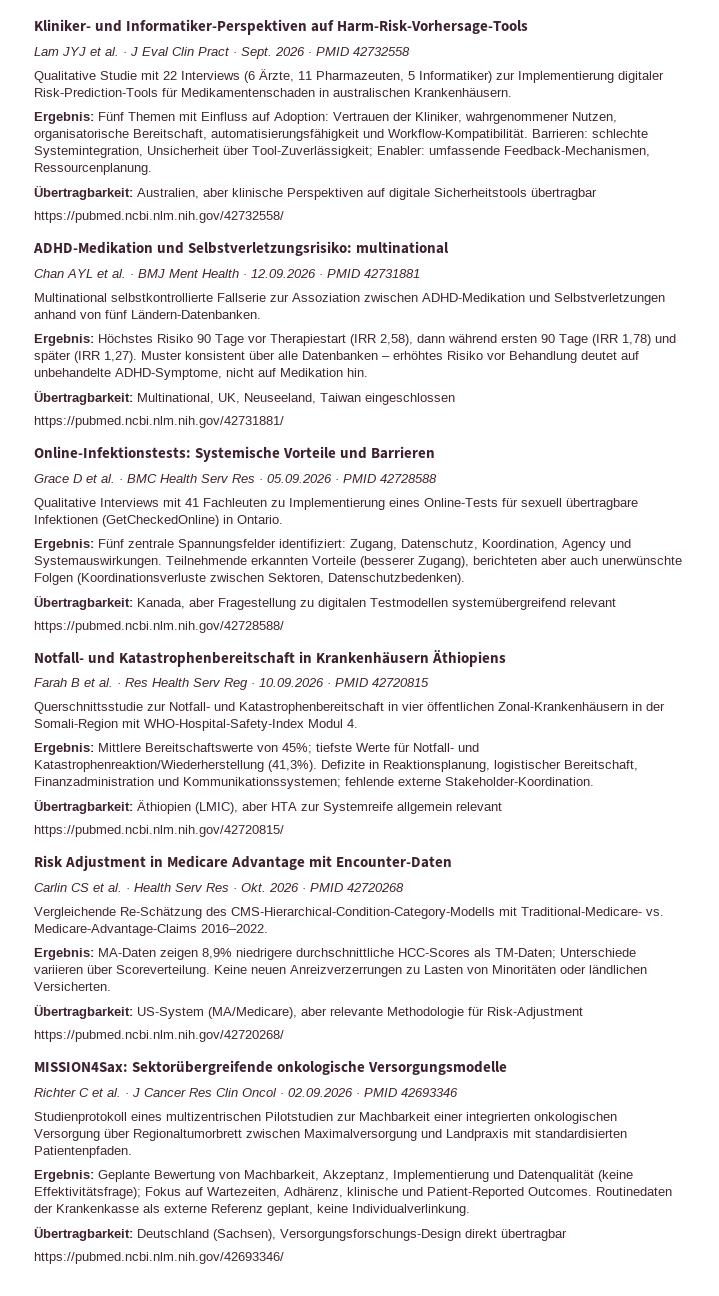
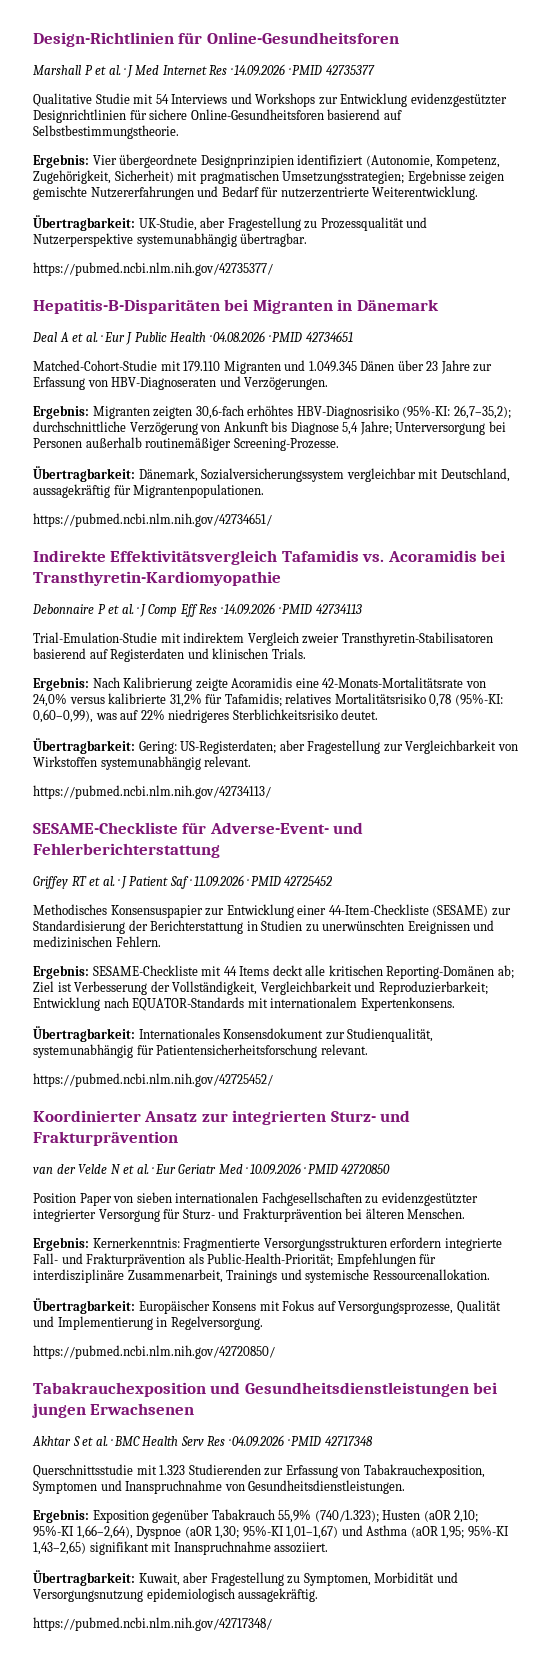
- Kliniker- und Informatiker-Perspektiven auf Harm-Risk-Vorhersage-Tools
- Lam JYJ et al. · J Eval Clin Pract · Sept. 2026 · PMID 42732558
+ Design-Richtlinien für Online-Gesundheitsforen
+ Marshall P et al. · J Med Internet Res · 14.09.2026 · PMID 42735377
- Qualitative Studie mit 22 Interviews (6 Ärzte, 11 Pharmazeuten, 5 Informatiker) zur Implementierung digitaler Risk-Prediction-Tools für Medikamentenschaden in australischen Krankenhäusern.
- Ergebnis: Fünf Themen mit Einfluss auf Adoption: Vertrauen der Kliniker, wahrgenommener Nutzen, organisatorische Bereitschaft, automatisierungsfähigkeit und Workflow-Kompatibilität. Barrieren: schlechte Systemintegration, Unsicherheit über Tool-Zuverlässigkeit; Enabler: umfassende Feedback-Mechanismen, Ressourcenplanung.
- Übertragbarkeit: Australien, aber klinische Perspektiven auf digitale Sicherheitstools übertragbar
- https://pubmed.ncbi.nlm.nih.gov/42732558/
- ADHD-Medikation und Selbstverletzungsrisiko: multinational
- Chan AYL et al. · BMJ Ment Health · 12.09.2026 · PMID 42731881
- Multinational selbstkontrollierte Fallserie zur Assoziation zwischen ADHD-Medikation und Selbstverletzungen anhand von fünf Ländern-Datenbanken.
- Ergebnis: Höchstes Risiko 90 Tage vor Therapiestart (IRR 2,58), dann während ersten 90 Tage (IRR 1,78) und später (IRR 1,27). Muster konsistent über alle Datenbanken – erhöhtes Risiko vor Behandlung deutet auf unbehandelte ADHD-Symptome, nicht auf Medikation hin.
- Übertragbarkeit: Multinational, UK, Neuseeland, Taiwan eingeschlossen
- https://pubmed.ncbi.nlm.nih.gov/42731881/
- Online-Infektionstests: Systemische Vorteile und Barrieren
- Grace D et al. · BMC Health Serv Res · 05.09.2026 · PMID 42728588
- Qualitative Interviews mit 41 Fachleuten zu Implementierung eines Online-Tests für sexuell übertragbare Infektionen (GetCheckedOnline) in Ontario.
- Ergebnis: Fünf zentrale Spannungsfelder identifiziert: Zugang, Datenschutz, Koordination, Agency und Systemauswirkungen. Teilnehmende erkannten Vorteile (besserer Zugang), berichteten aber auch unerwünschte Folgen (Koordinationsverluste zwischen Sektoren, Datenschutzbedenken).
- Übertragbarkeit: Kanada, aber Fragestellung zu digitalen Testmodellen systemübergreifend relevant
- https://pubmed.ncbi.nlm.nih.gov/42728588/
- Notfall- und Katastrophenbereitschaft in Krankenhäusern Äthiopiens
- Farah B et al. · Res Health Serv Reg · 10.09.2026 · PMID 42720815
- Querschnittsstudie zur Notfall- und Katastrophenbereitschaft in vier öffentlichen Zonal-Krankenhäusern in der Somali-Region mit WHO-Hospital-Safety-Index Modul 4.
- Ergebnis: Mittlere Bereitschaftswerte von 45%; tiefste Werte für Notfall- und Katastrophenreaktion/Wiederherstellung (41,3%). Defizite in Reaktionsplanung, logistischer Bereitschaft, Finanzadministration und Kommunikationssystemen; fehlende externe Stakeholder-Koordination.
- Übertragbarkeit: Äthiopien (LMIC), aber HTA zur Systemreife allgemein relevant
- https://pubmed.ncbi.nlm.nih.gov/42720815/
- Risk Adjustment in Medicare Advantage mit Encounter-Daten
- Carlin CS et al. · Health Serv Res · Okt. 2026 · PMID 42720268
- Vergleichende Re-Schätzung des CMS-Hierarchical-Condition-Category-Modells mit Traditional-Medicare- vs. Medicare-Advantage-Claims 2016–2022.
- Ergebnis: MA-Daten zeigen 8,9% niedrigere durchschnittliche HCC-Scores als TM-Daten; Unterschiede variieren über Scoreverteilung. Keine neuen Anreizverzerrungen zu Lasten von Minoritäten oder ländlichen Versicherten.
- Übertragbarkeit: US-System (MA/Medicare), aber relevante Methodologie für Risk-Adjustment
- https://pubmed.ncbi.nlm.nih.gov/42720268/
- MISSION4Sax: Sektorübergreifende onkologische Versorgungsmodelle
- Richter C et al. · J Cancer Res Clin Oncol · 02.09.2026 · PMID 42693346
- Studienprotokoll eines multizentrischen Pilotstudien zur Machbarkeit einer integrierten onkologischen Versorgung über Regionaltumorbrett zwischen Maximalversorgung und Landpraxis mit standardisierten Patientenpfaden.
- Ergebnis: Geplante Bewertung von Machbarkeit, Akzeptanz, Implementierung und Datenqualität (keine Effektivitätsfrage); Fokus auf Wartezeiten, Adhärenz, klinische und Patient-Reported Outcomes. Routinedaten der Krankenkasse als externe Referenz geplant, keine Individualverlinkung.
- Übertragbarkeit: Deutschland (Sachsen), Versorgungsforschungs-Design direkt übertragbar
- https://pubmed.ncbi.nlm.nih.gov/42693346/
+ Qualitative Studie mit 54 Interviews und Workshops zur Entwicklung evidenzgestützter Designrichtlinien für sichere Online-Gesundheitsforen basierend auf Selbstbestimmungstheorie.
+ Ergebnis: Vier übergeordnete Designprinzipien identifiziert (Autonomie, Kompetenz, Zugehörigkeit, Sicherheit) mit pragmatischen Umsetzungsstrategien; Ergebnisse zeigen gemischte Nutzererfahrungen und Bedarf für nutzerzentrierte Weiterentwicklung.
+ Übertragbarkeit: UK-Studie, aber Fragestellung zu Prozessqualität und Nutzerperspektive systemunabhängig übertragbar.
+ https://pubmed.ncbi.nlm.nih.gov/42735377/
+ Hepatitis-B-Disparitäten bei Migranten in Dänemark
+ Deal A et al. · Eur J Public Health · 04.08.2026 · PMID 42734651
+ Matched-Cohort-Studie mit 179.110 Migranten und 1.049.345 Dänen über 23 Jahre zur Erfassung von HBV-Diagnoseraten und Verzögerungen.
+ Ergebnis: Migranten zeigten 30,6-fach erhöhtes HBV-Diagnosrisiko (95%-KI: 26,7–35,2); durchschnittliche Verzögerung von Ankunft bis Diagnose 5,4 Jahre; Unterversorgung bei Personen außerhalb routinemäßiger Screening-Prozesse.
+ Übertragbarkeit: Dänemark, Sozialversicherungssystem vergleichbar mit Deutschland, aussagekräftig für Migrantenpopulationen.
+ https://pubmed.ncbi.nlm.nih.gov/42734651/
+ Indirekte Effektivitätsvergleich Tafamidis vs. Acoramidis bei Transthyretin-Kardiomyopathie
+ Debonnaire P et al. · J Comp Eff Res · 14.09.2026 · PMID 42734113
+ Trial-Emulation-Studie mit indirektem Vergleich zweier Transthyretin-Stabilisatoren basierend auf Registerdaten und klinischen Trials.
+ Ergebnis: Nach Kalibrierung zeigte Acoramidis eine 42-Monats-Mortalitätsrate von 24,0% versus kalibrierte 31,2% für Tafamidis; relatives Mortalitätsrisiko 0,78 (95%-KI: 0,60–0,99), was auf 22% niedrigeres Sterblichkeitsrisiko deutet.
+ Übertragbarkeit: Gering: US-Registerdaten; aber Fragestellung zur Vergleichbarkeit von Wirkstoffen systemunabhängig relevant.
+ https://pubmed.ncbi.nlm.nih.gov/42734113/
+ SESAME-Checkliste für Adverse-Event- und Fehlerberichterstattung
+ Griffey RT et al. · J Patient Saf · 11.09.2026 · PMID 42725452
+ Methodisches Konsensuspapier zur Entwicklung einer 44-Item-Checkliste (SESAME) zur Standardisierung der Berichterstattung in Studien zu unerwünschten Ereignissen und medizinischen Fehlern.
+ Ergebnis: SESAME-Checkliste mit 44 Items deckt alle kritischen Reporting-Domänen ab; Ziel ist Verbesserung der Vollständigkeit, Vergleichbarkeit und Reproduzierbarkeit; Entwicklung nach EQUATOR-Standards mit internationalem Expertenkonsens.
+ Übertragbarkeit: Internationales Konsensdokument zur Studienqualität, systemunabhängig für Patientensicherheitsforschung relevant.
+ https://pubmed.ncbi.nlm.nih.gov/42725452/
+ Koordinierter Ansatz zur integrierten Sturz- und Frakturprävention
+ van der Velde N et al. · Eur Geriatr Med · 10.09.2026 · PMID 42720850
+ Position Paper von sieben internationalen Fachgesellschaften zu evidenzgestützter integrierter Versorgung für Sturz- und Frakturprävention bei älteren Menschen.
+ Ergebnis: Kernerkenntnis: Fragmentierte Versorgungsstrukturen erfordern integrierte Fall- und Frakturprävention als Public-Health-Priorität; Empfehlungen für interdisziplinäre Zusammenarbeit, Trainings und systemische Ressourcenallokation.
+ Übertragbarkeit: Europäischer Konsens mit Fokus auf Versorgungsprozesse, Qualität und Implementierung in Regelversorgung.
+ https://pubmed.ncbi.nlm.nih.gov/42720850/
+ Tabakrauchexposition und Gesundheitsdienstleistungen bei jungen Erwachsenen
+ Akhtar S et al. · BMC Health Serv Res · 04.09.2026 · PMID 42717348
+ Querschnittsstudie mit 1.323 Studierenden zur Erfassung von Tabakrauchexposition, Symptomen und Inanspruchnahme von Gesundheitsdienstleistungen.
+ Ergebnis: Exposition gegenüber Tabakrauch 55,9% (740/1.323); Husten (aOR 2,10; 95%-KI 1,66–2,64), Dyspnoe (aOR 1,30; 95%-KI 1,01–1,67) und Asthma (aOR 1,95; 95%-KI 1,43–2,65) signifikant mit Inanspruchnahme assoziiert.
+ Übertragbarkeit: Kuwait, aber Fragestellung zu Symptomen, Morbidität und Versorgungsnutzung epidemiologisch aussagekräftig.
+ https://pubmed.ncbi.nlm.nih.gov/42717348/

